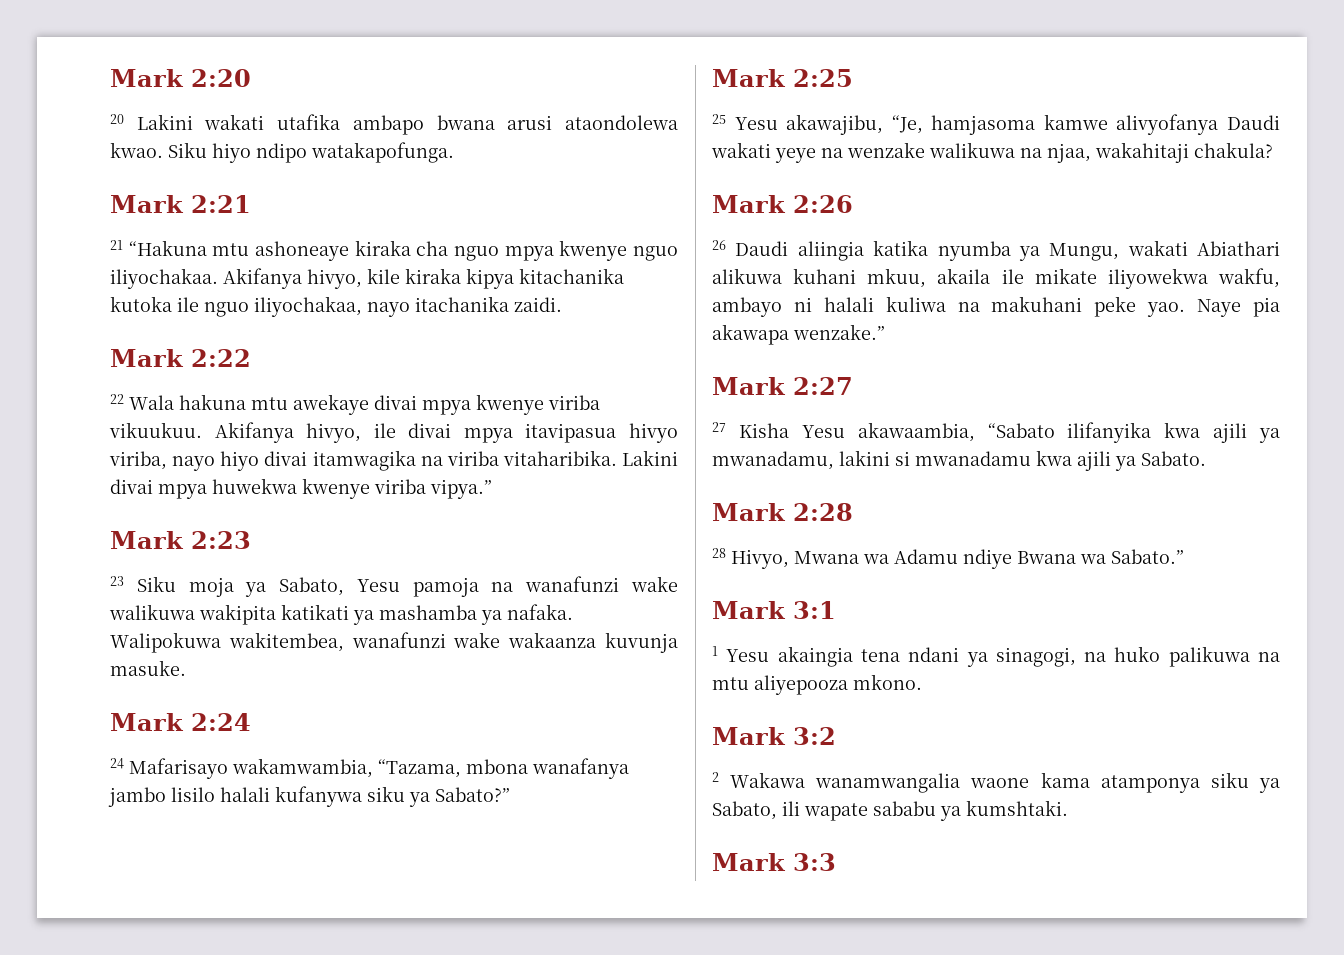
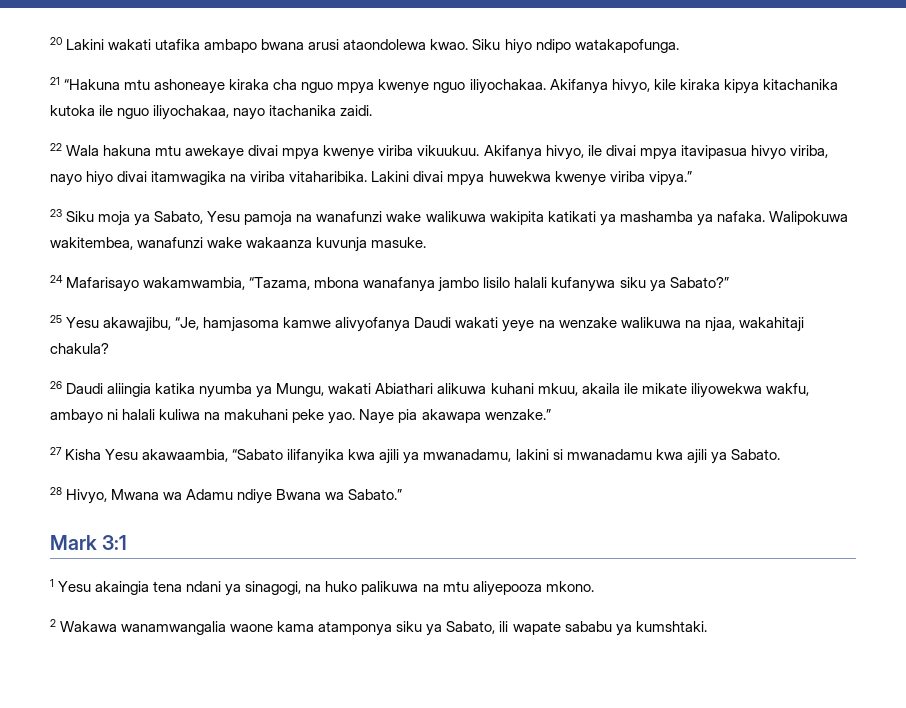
- Mark 2:20
- Mark 2:21
- Mark 2:22
- Mark 2:23
- Mark 2:24
- Mark 2:25
- Mark 2:26
- Mark 2:27
- Mark 2:28
- Mark 3:2
- Mark 3:3

